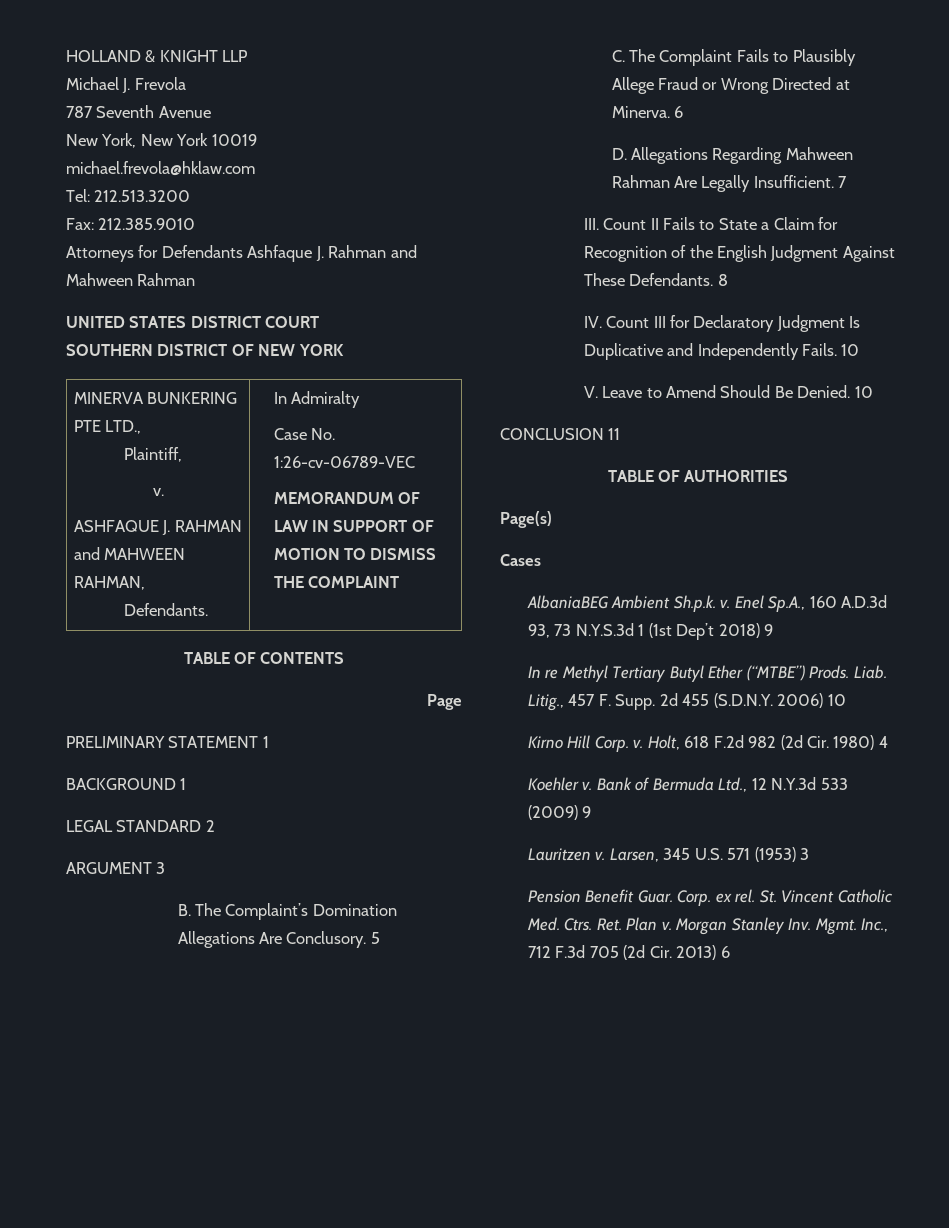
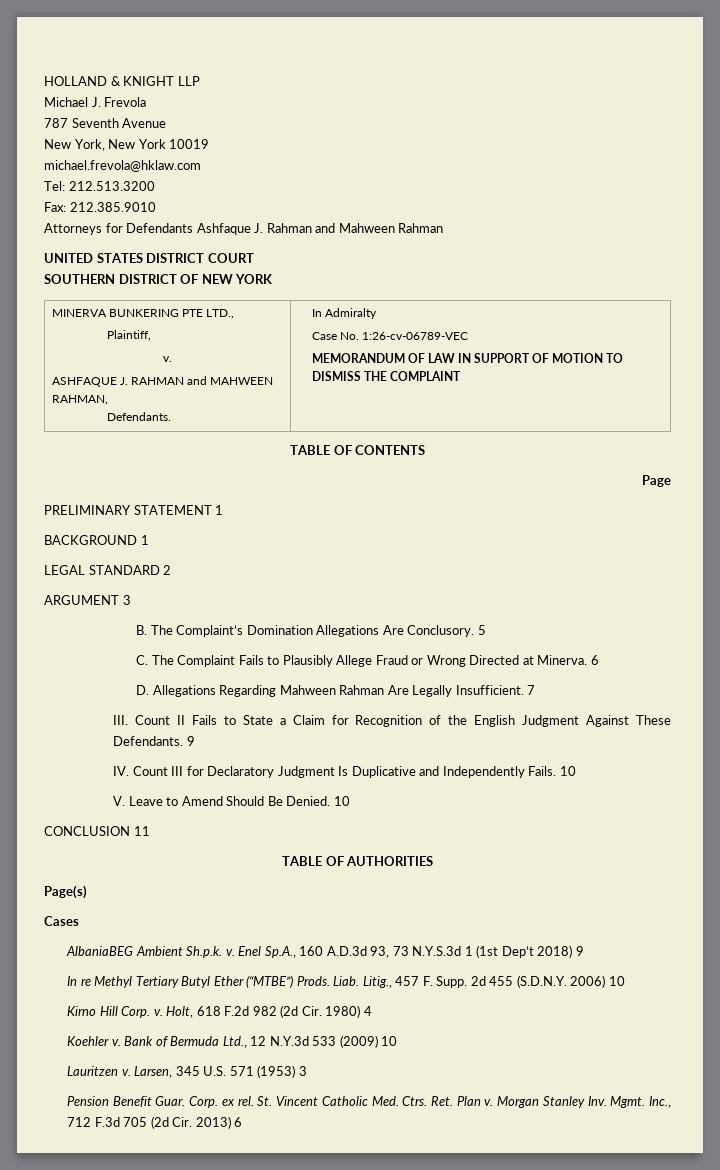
- III. Count II Fails to State a Claim for Recognition of the English Judgment Against These Defendants. 8
+ III. Count II Fails to State a Claim for Recognition of the English Judgment Against These Defendants. 9
- Bank of Bermuda Ltd., 12 N.Y.3d 533 (2009) 9
+ Bank of Bermuda Ltd., 12 N.Y.3d 533 (2009) 10

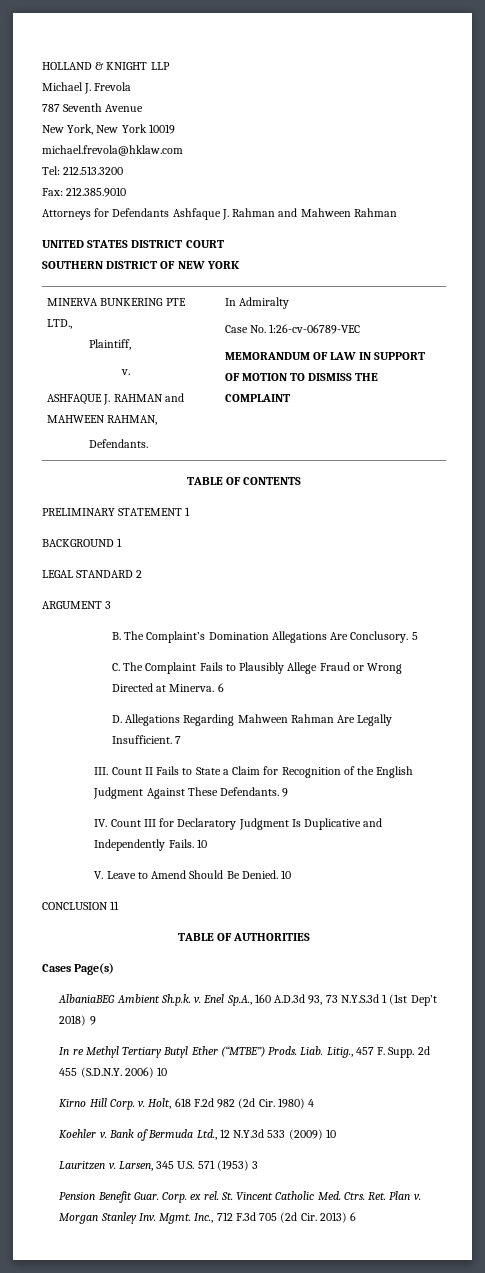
- Page
- Page(s)
+ Cases Page(s)
- Cases

